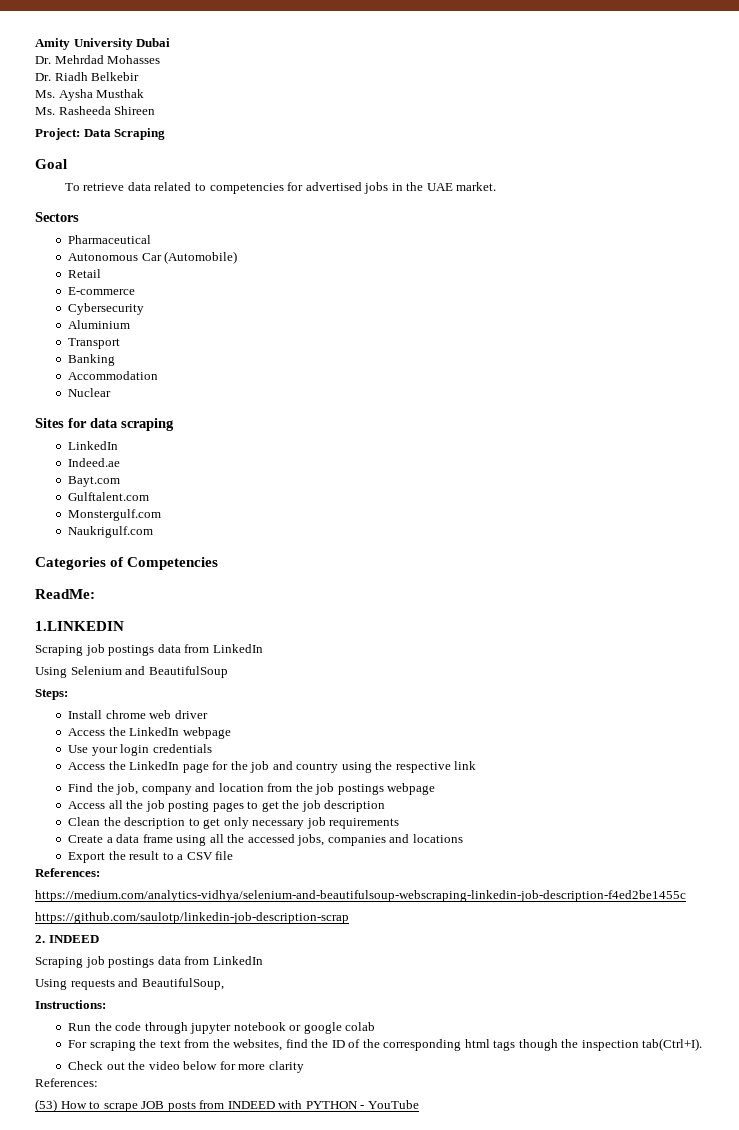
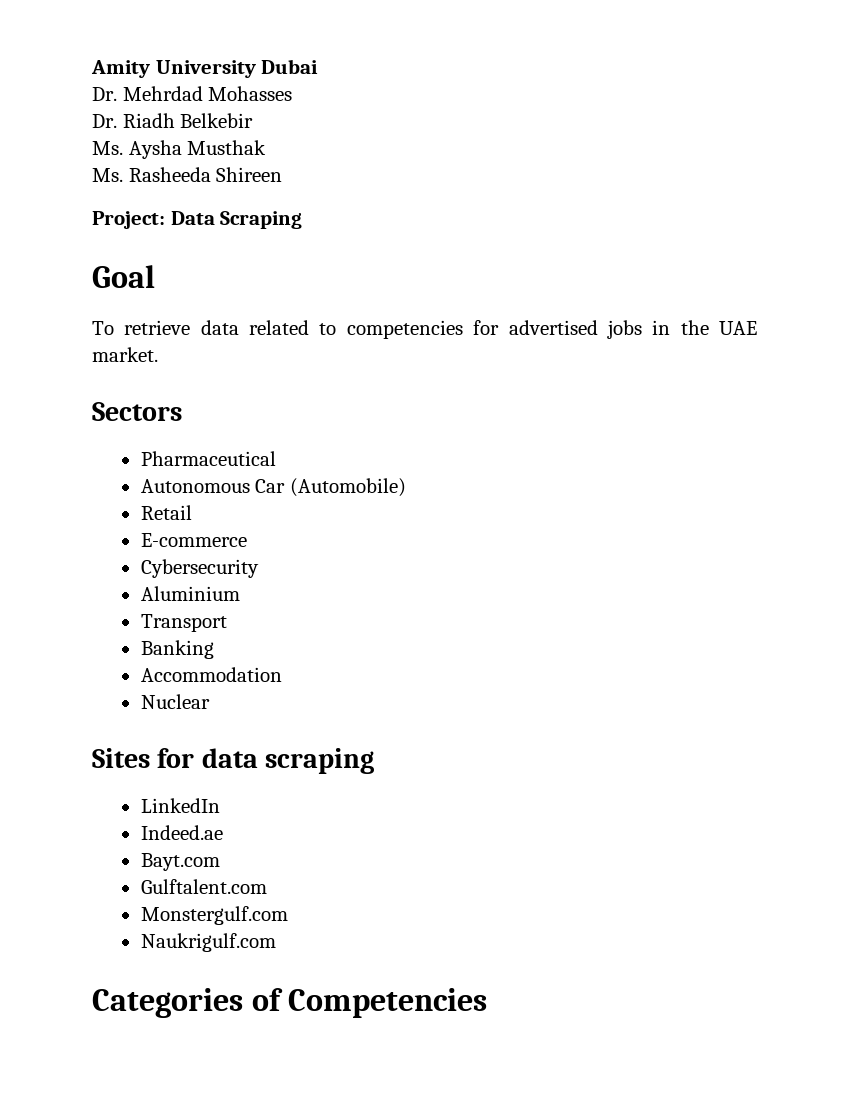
- ReadMe:
- 1.LINKEDIN
- Scraping job postings data from LinkedIn
- Using Selenium and BeautifulSoup
- Steps:
- Install chrome web driver
- Access the LinkedIn webpage
- Use your login credentials
- Access the LinkedIn page for the job and country using the respective link
- Find the job, company and location from the job postings webpage
- Access all the job posting pages to get the job description
- Clean the description to get only necessary job requirements
- Create a data frame using all the accessed jobs, companies and locations
- Export the result to a CSV file
- References:
- https://medium.com/analytics-vidhya/selenium-and-beautifulsoup-webscraping-linkedin-job-description-f4ed2be1455c
- https://github.com/saulotp/linkedin-job-description-scrap
- 2. INDEED
- Scraping job postings data from LinkedIn
- Using requests and BeautifulSoup,
- Instructions:
- Run the code through jupyter notebook or google colab
- For scraping the text from the websites, find the ID of the corresponding html tags though the inspection tab(Ctrl+I).
- Check out the video below for more clarity
- References:
- (53) How to scrape JOB posts from INDEED with PYTHON - YouTube

